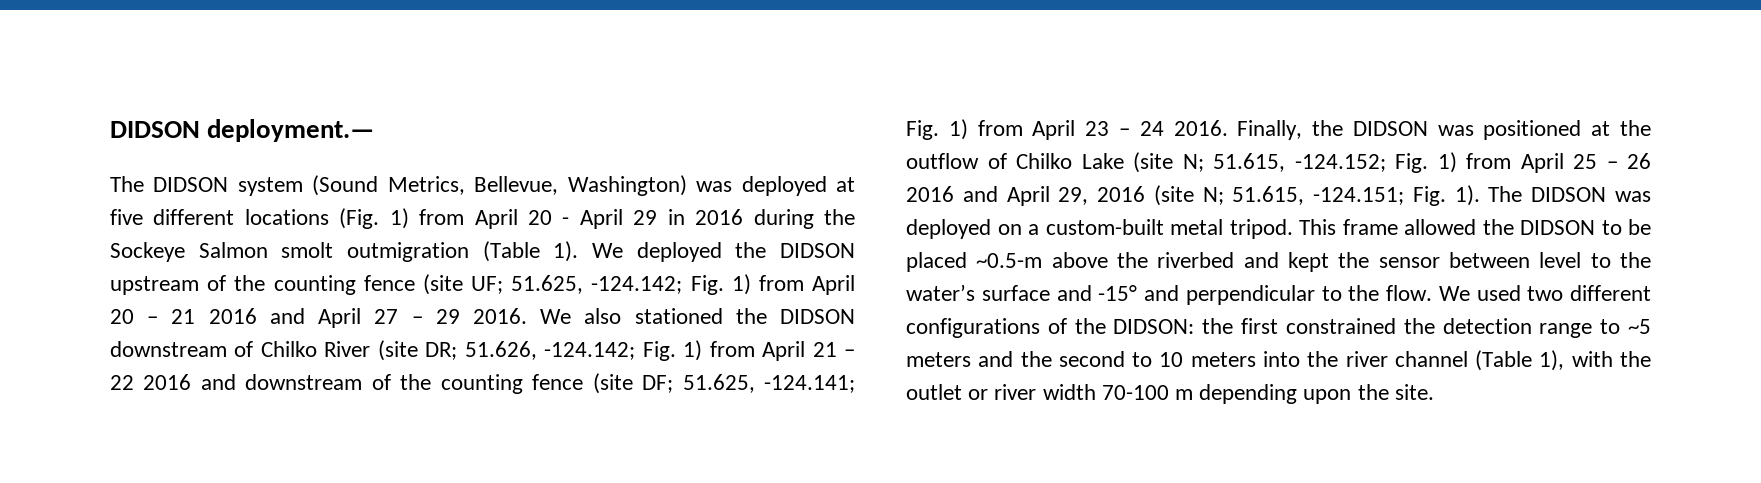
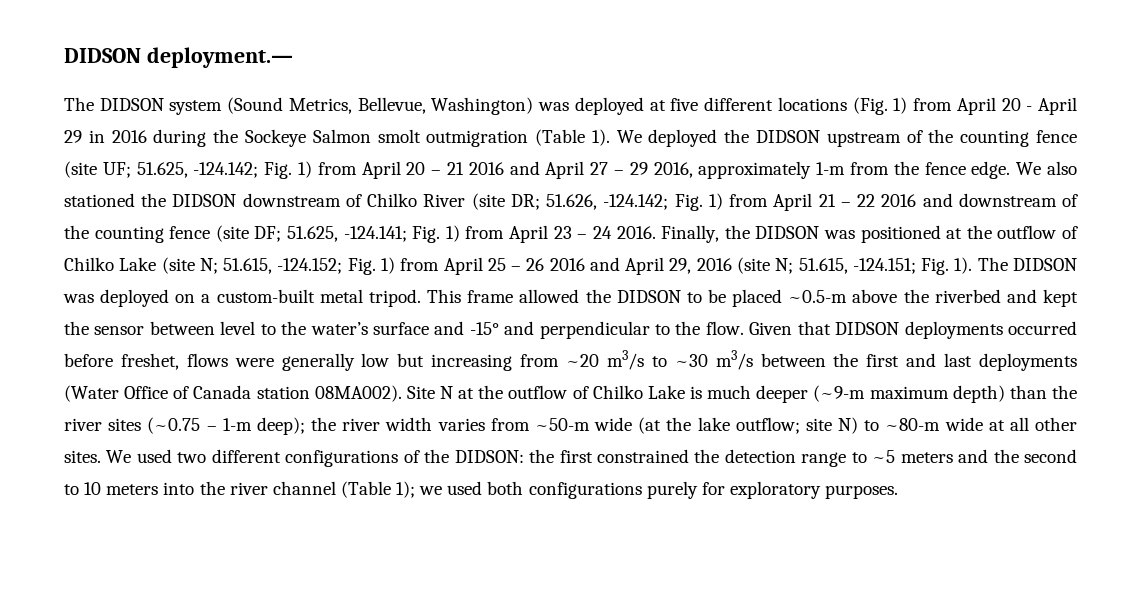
- We deployed the DIDSON upstream of the counting fence (site UF; 51.625, -124.142; Fig. 1) from April 20 – 21 2016 and April 27 – 29 2016.
+ We deployed the DIDSON upstream of the counting fence (site UF; 51.625, -124.142; Fig. 1) from April 20 – 21 2016 and April 27 – 29 2016, approximately 1-m from the fence edge.
+ Given that DIDSON deployments occurred before freshet, flows were generally low but increasing from ~20 m3/s to ~30 m3/s between the first and last deployments (Water Office of Canada station 08MA002). Site N at the outflow of Chilko Lake is much deeper (~9-m maximum depth) than the river sites (~0.75 – 1-m deep); the river width varies from ~50-m wide (at the lake outflow; site N) to ~80-m wide at all other sites.
- We used two different configurations of the DIDSON: the first constrained the detection range to ~5 meters and the second to 10 meters into the river channel (Table 1), with the outlet or river width 70-100 m depending upon the site.
+ We used two different configurations of the DIDSON: the first constrained the detection range to ~5 meters and the second to 10 meters into the river channel (Table 1); we used both configurations purely for exploratory purposes.

